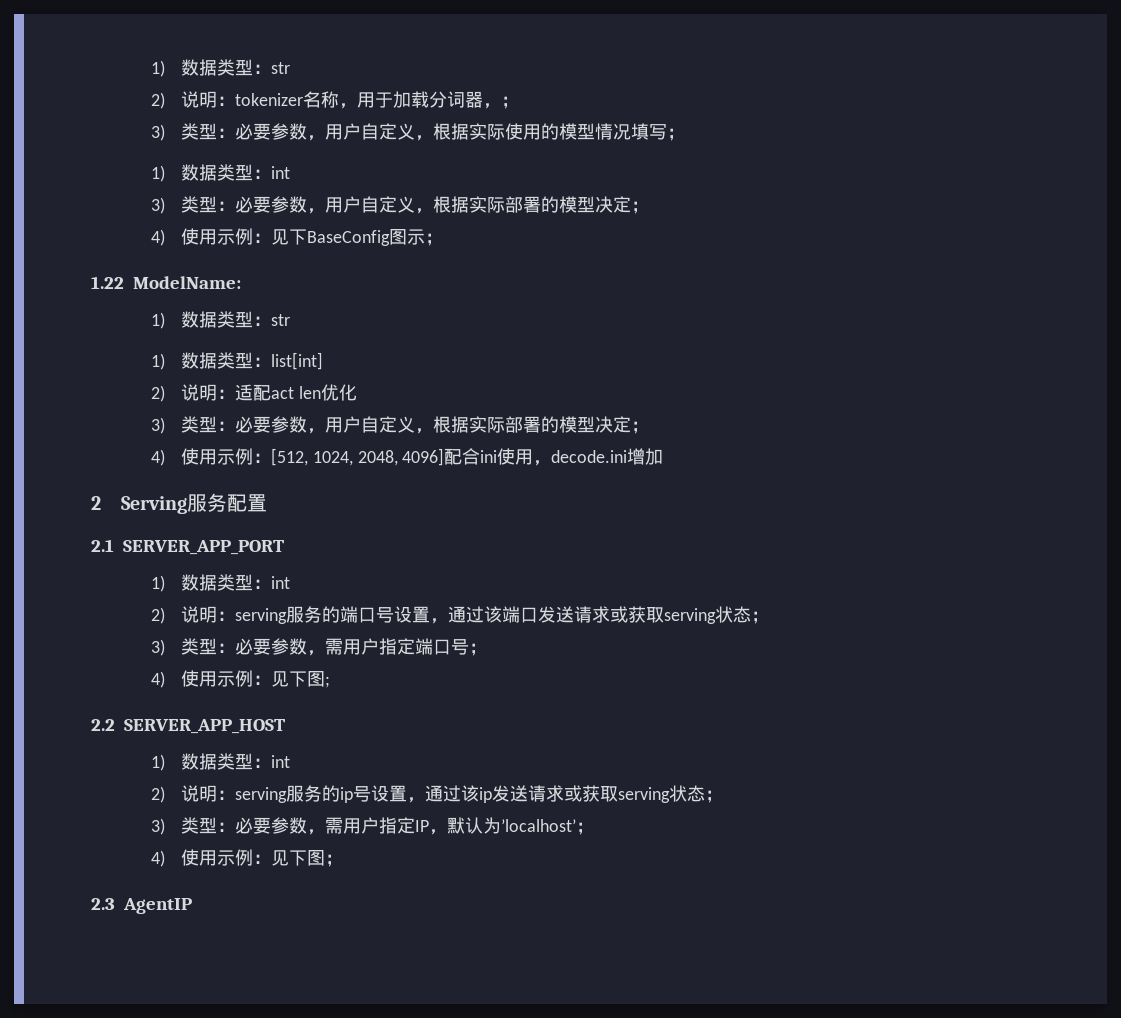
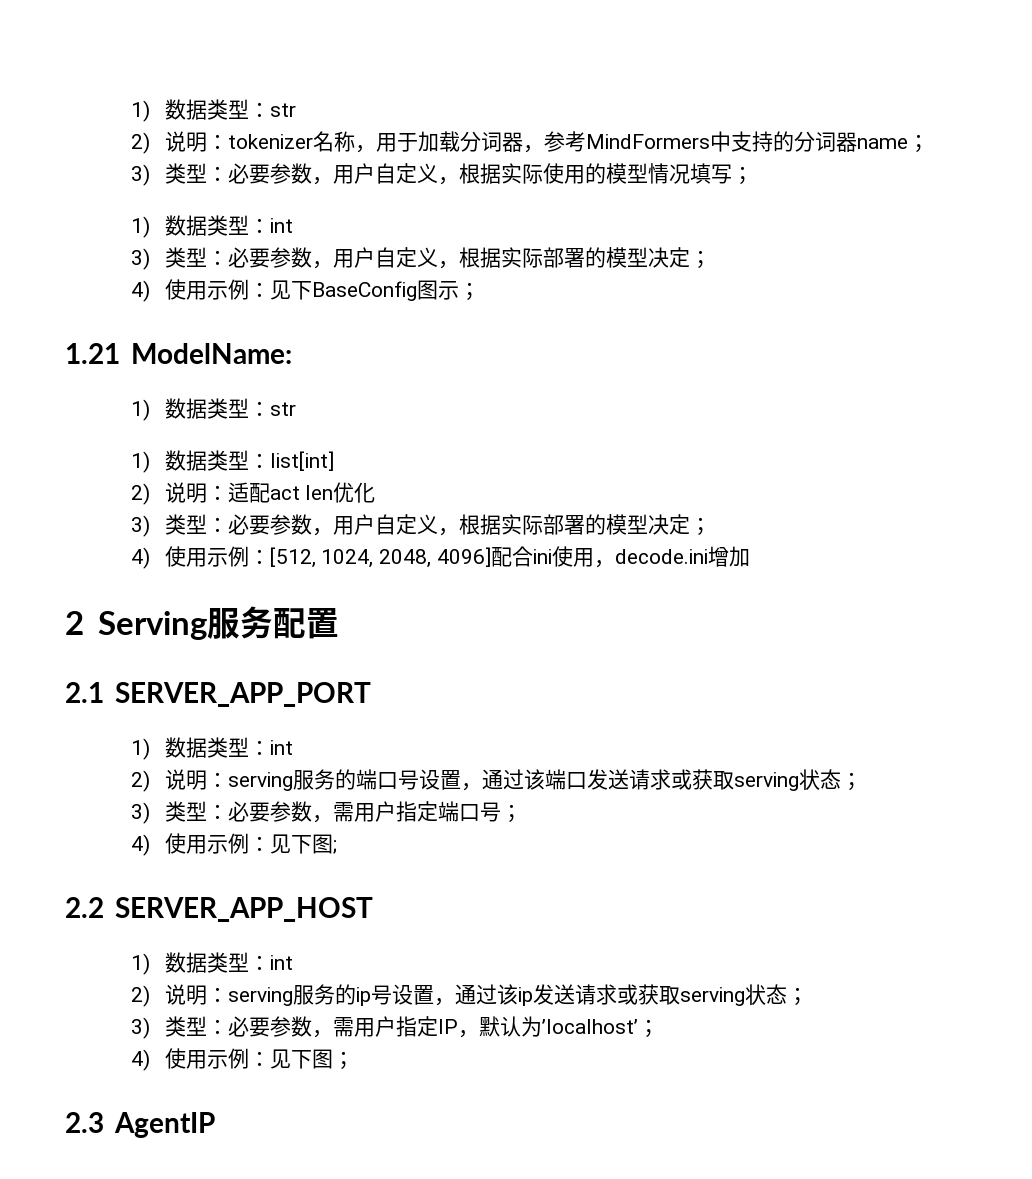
- 2)说明：tokenizer名称，用于加载分词器，；
+ 2)说明：tokenizer名称，用于加载分词器，参考MindFormers中支持的分词器name；
- 1.22 ModelName:
+ 1.21 ModelName:

